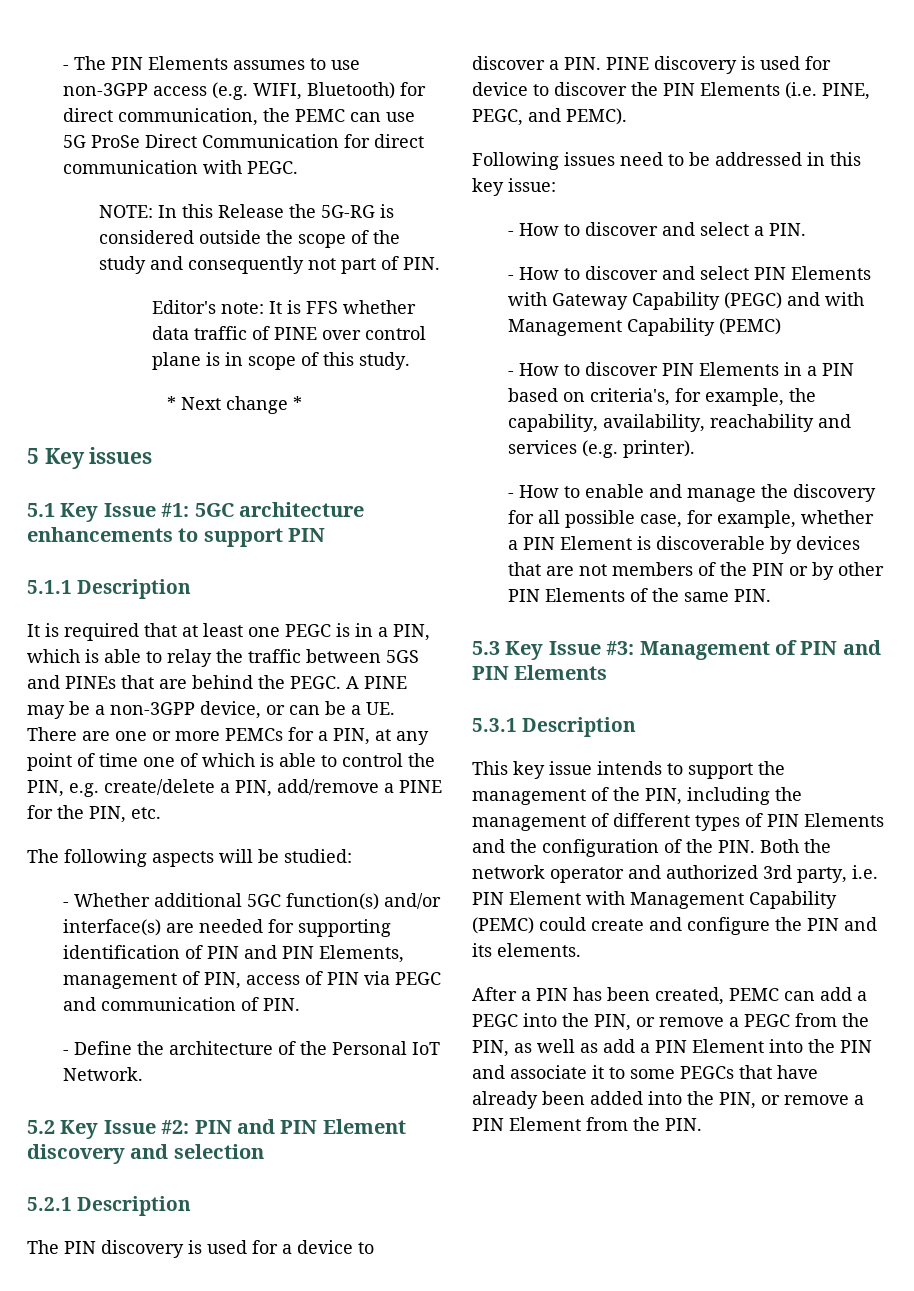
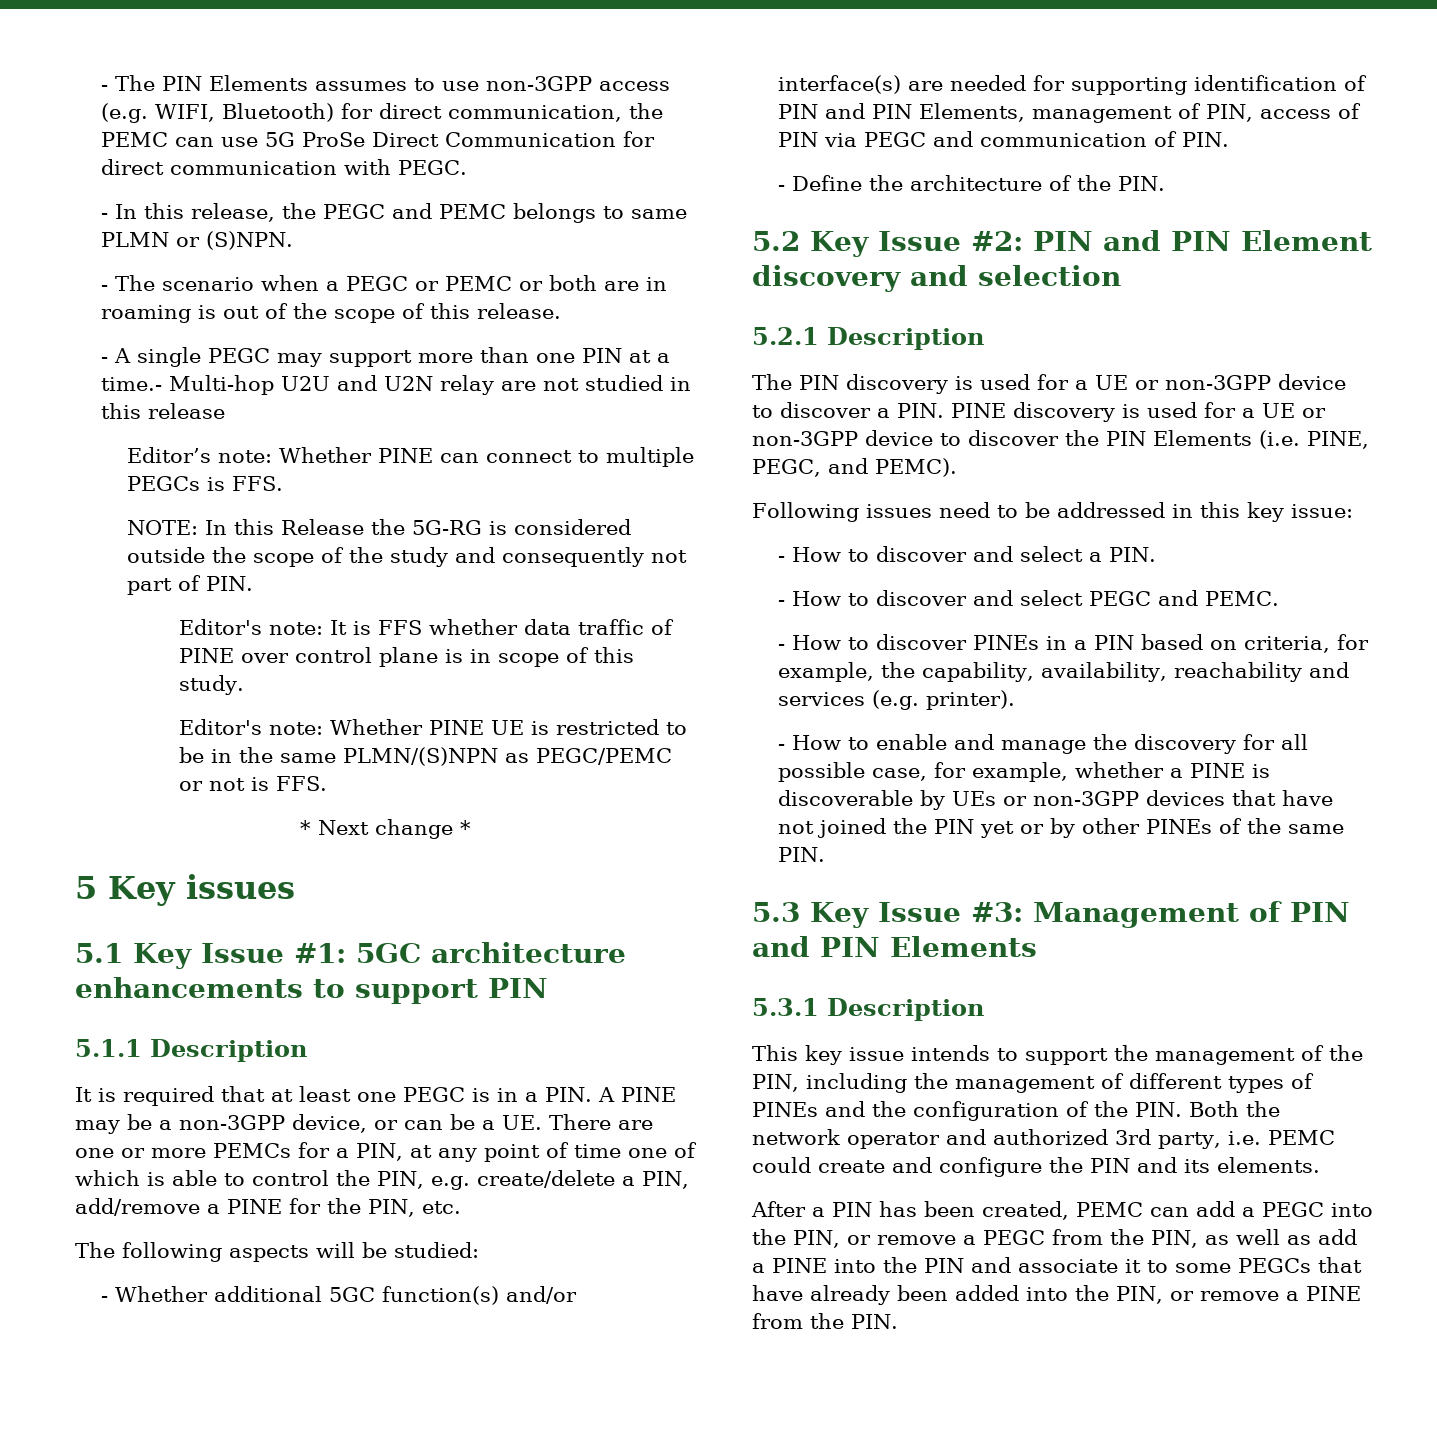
+ - In this release, the PEGC and PEMC belongs to same PLMN or (S)NPN.
+ - The scenario when a PEGC or PEMC or both are in roaming is out of the scope of this release.
+ - A single PEGC may support more than one PIN at a time.- Multi-hop U2U and U2N relay are not studied in this release
+ Editor’s note: Whether PINE can connect to multiple PEGCs is FFS.
+ Editor's note: Whether PINE UE is restricted to be in the same PLMN/(S)NPN as PEGC/PEMC or not is FFS.
- It is required that at least one PEGC is in a PIN, which is able to relay the traffic between 5GS and PINEs that are behind the PEGC. A PINE may be a non-3GPP device, or can be a UE. There are one or more PEMCs for a PIN, at any point of time one of which is able to control the PIN, e.g. create/delete a PIN, add/remove a PINE for the PIN, etc.
+ It is required that at least one PEGC is in a PIN. A PINE may be a non-3GPP device, or can be a UE. There are one or more PEMCs for a PIN, at any point of time one of which is able to control the PIN, e.g. create/delete a PIN, add/remove a PINE for the PIN, etc.
- - Define the architecture of the Personal IoT Network.
+ - Define the architecture of the PIN.
- The PIN discovery is used for a device to discover a PIN. PINE discovery is used for device to discover the PIN Elements (i.e. PINE, PEGC, and PEMC).
+ The PIN discovery is used for a UE or non-3GPP device to discover a PIN. PINE discovery is used for a UE or non-3GPP device to discover the PIN Elements (i.e. PINE, PEGC, and PEMC).
- - How to discover and select PIN Elements with Gateway Capability (PEGC) and with Management Capability (PEMC)
- - How to discover PIN Elements in a PIN based on criteria's, for example, the capability, availability, reachability and services (e.g. printer).
+ - How to discover and select PEGC and PEMC.
+ - How to discover PINEs in a PIN based on criteria, for example, the capability, availability, reachability and services (e.g. printer).
- - How to enable and manage the discovery for all possible case, for example, whether a PIN Element is discoverable by devices that are not members of the PIN or by other PIN Elements of the same PIN.
+ - How to enable and manage the discovery for all possible case, for example, whether a PINE is discoverable by UEs or non-3GPP devices that have not joined the PIN yet or by other PINEs of the same PIN.
- This key issue intends to support the management of the PIN, including the management of different types of PIN Elements and the configuration of the PIN. Both the network operator and authorized 3rd party, i.e. PIN Element with Management Capability (PEMC) could create and configure the PIN and its elements.
+ This key issue intends to support the management of the PIN, including the management of different types of PINEs and the configuration of the PIN. Both the network operator and authorized 3rd party, i.e. PEMC could create and configure the PIN and its elements.
- After a PIN has been created, PEMC can add a PEGC into the PIN, or remove a PEGC from the PIN, as well as add a PIN Element into the PIN and associate it to some PEGCs that have already been added into the PIN, or remove a PIN Element from the PIN.
+ After a PIN has been created, PEMC can add a PEGC into the PIN, or remove a PEGC from the PIN, as well as add a PINE into the PIN and associate it to some PEGCs that have already been added into the PIN, or remove a PINE from the PIN.

